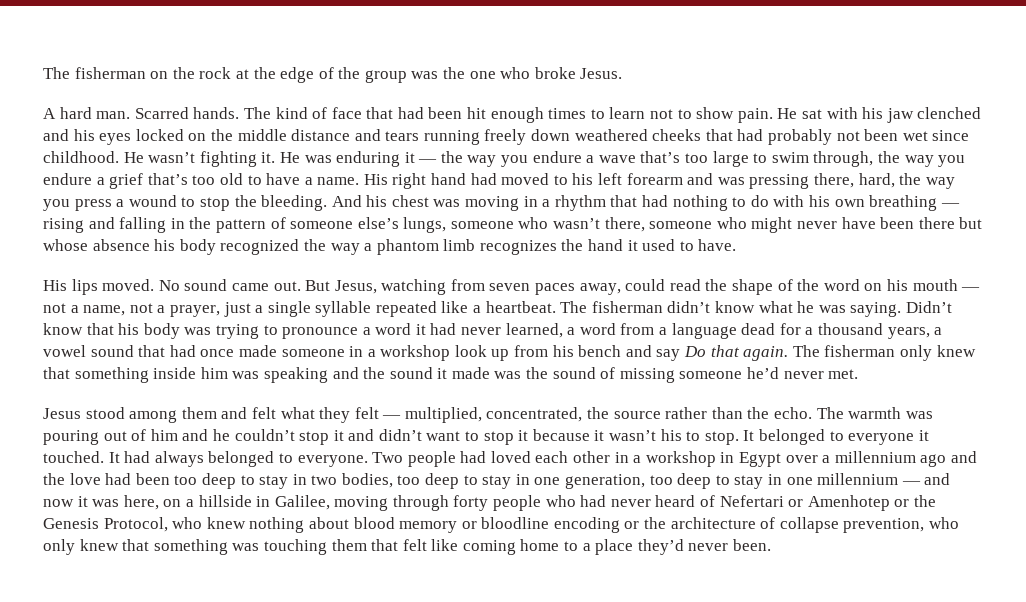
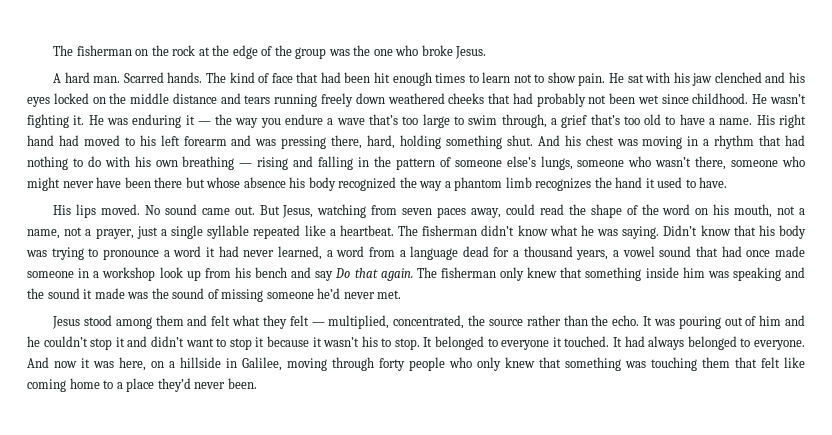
- He was enduring it — the way you endure a wave that’s too large to swim through, the way you endure a grief that’s too old to have a name.
+ He was enduring it — the way you endure a wave that’s too large to swim through, a grief that’s too old to have a name.
- His right hand had moved to his left forearm and was pressing there, hard, the way you press a wound to stop the bleeding.
+ His right hand had moved to his left forearm and was pressing there, hard, holding something shut.
- But Jesus, watching from seven paces away, could read the shape of the word on his mouth — not a name, not a prayer, just a single syllable repeated like a heartbeat.
+ But Jesus, watching from seven paces away, could read the shape of the word on his mouth, not a name, not a prayer, just a single syllable repeated like a heartbeat.
- The warmth was pouring out of him and he couldn’t stop it and didn’t want to stop it because it wasn’t his to stop.
+ It was pouring out of him and he couldn’t stop it and didn’t want to stop it because it wasn’t his to stop.
- Two people had loved each other in a workshop in Egypt over a millennium ago and the love had been too deep to stay in two bodies, too deep to stay in one generation, too deep to stay in one millennium — and now it was here, on a hillside in Galilee, moving through forty people who had never heard of Nefertari or Amenhotep or the Genesis Protocol, who knew nothing about blood memory or bloodline encoding or the architecture of collapse prevention, who only knew that something was touching them that felt like coming home to a place they’d never been.
+ And now it was here, on a hillside in Galilee, moving through forty people who only knew that something was touching them that felt like coming home to a place they’d never been.

